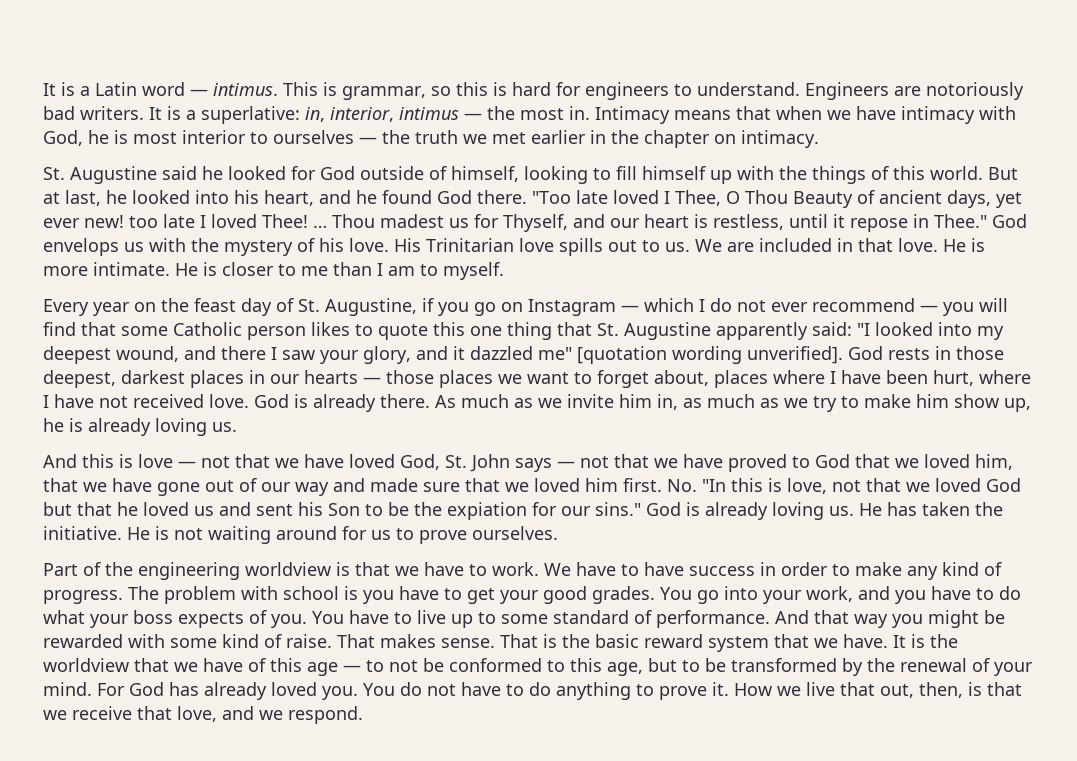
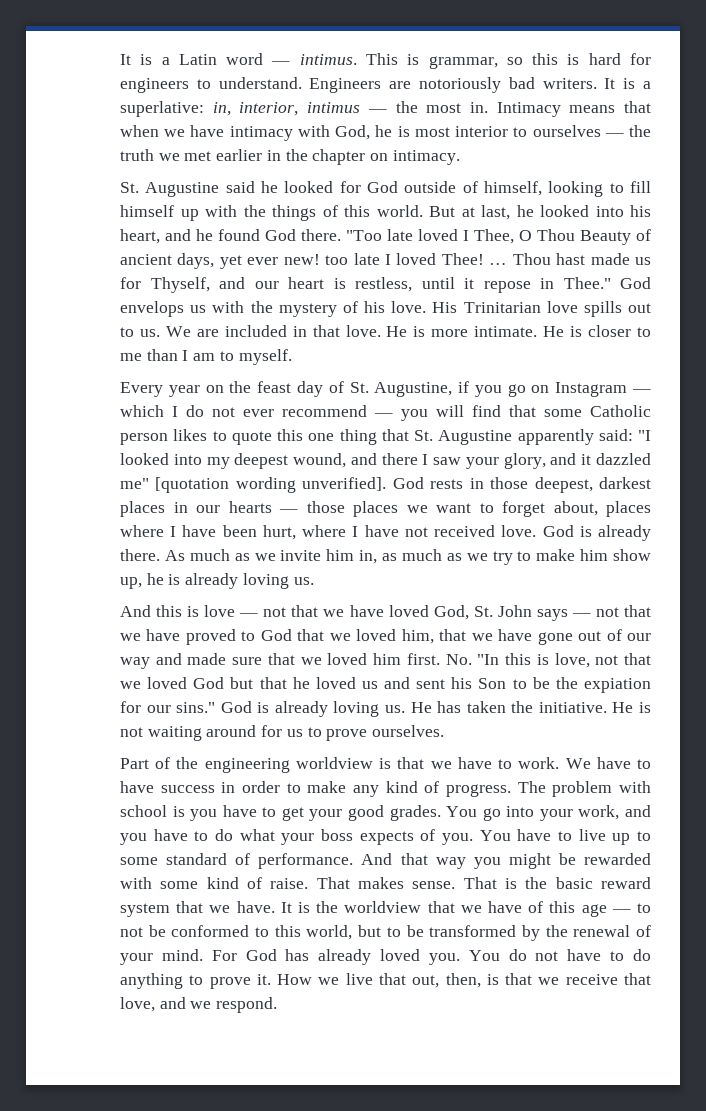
- Thou madest us for Thyself, and our heart is restless, until it repose in Thee."
+ Thou hast made us for Thyself, and our heart is restless, until it repose in Thee."
- It is the worldview that we have of this age — to not be conformed to this age, but to be transformed by the renewal of your mind.
+ It is the worldview that we have of this age — to not be conformed to this world, but to be transformed by the renewal of your mind.

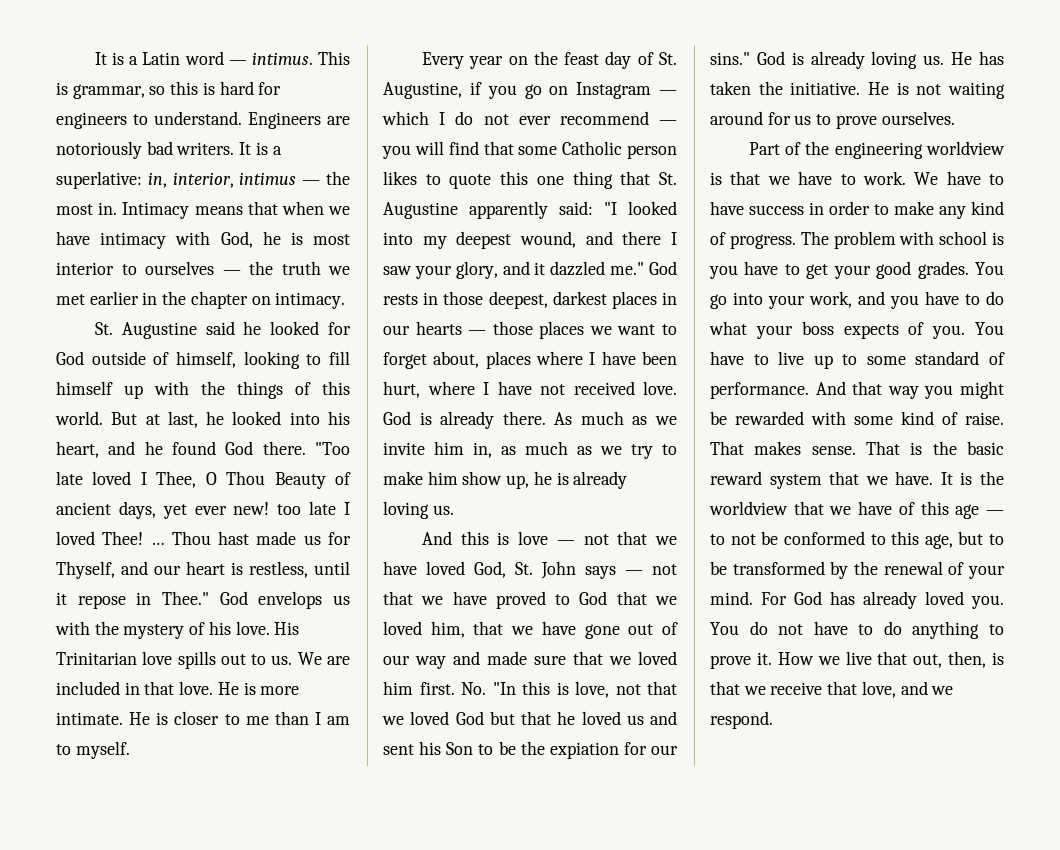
- Every year on the feast day of St. Augustine, if you go on Instagram — which I do not ever recommend — you will find that some Catholic person likes to quote this one thing that St. Augustine apparently said: "I looked into my deepest wound, and there I saw your glory, and it dazzled me" [quotation wording unverified].
+ Every year on the feast day of St. Augustine, if you go on Instagram — which I do not ever recommend — you will find that some Catholic person likes to quote this one thing that St. Augustine apparently said: "I looked into my deepest wound, and there I saw your glory, and it dazzled me."
- It is the worldview that we have of this age — to not be conformed to this world, but to be transformed by the renewal of your mind.
+ It is the worldview that we have of this age — to not be conformed to this age, but to be transformed by the renewal of your mind.

